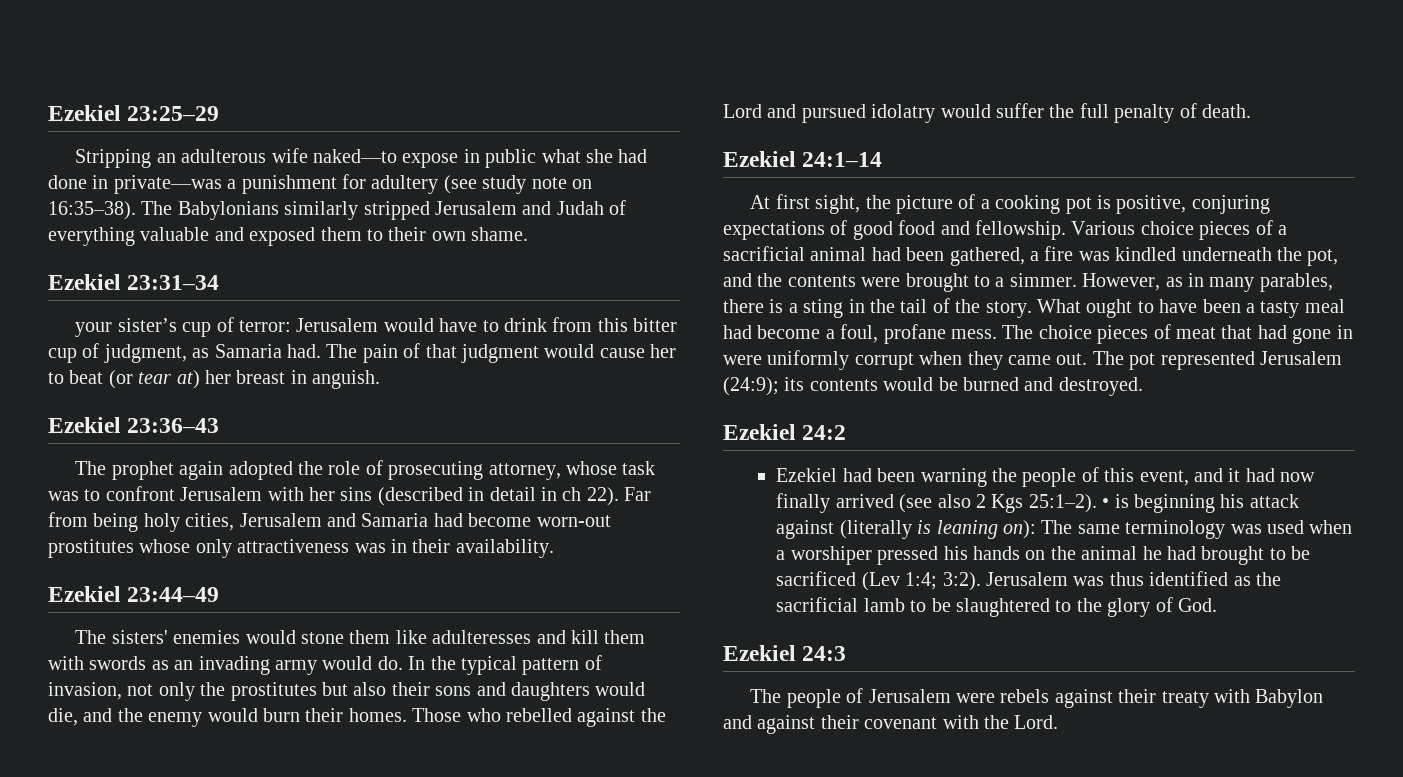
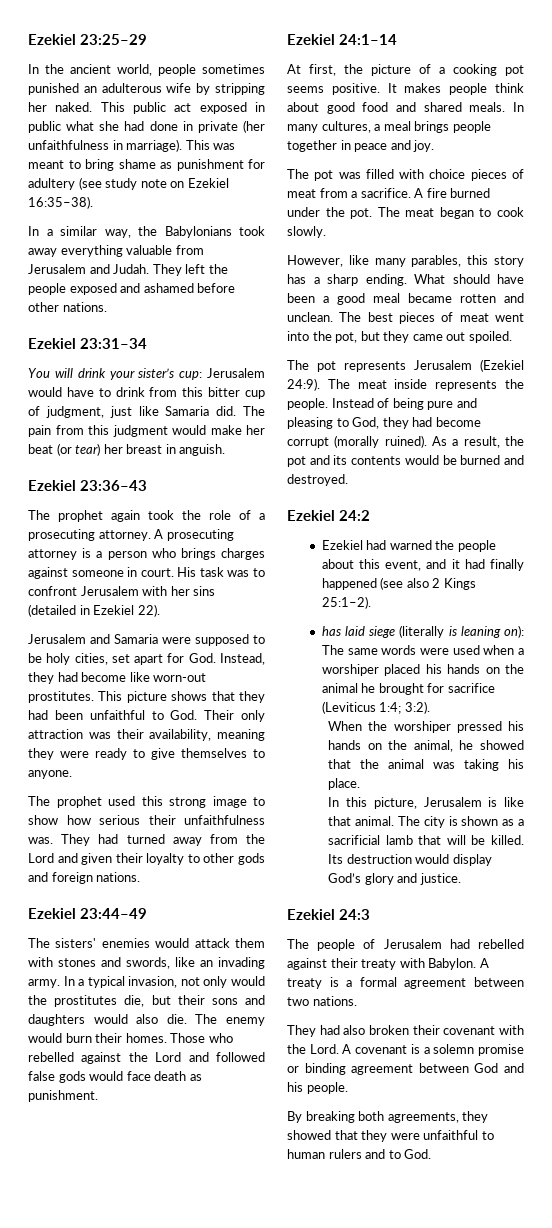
- Stripping an adulterous wife naked—to expose in public what she had done in private—was a punishment for adultery (see study note on 16:35–38). The Babylonians similarly stripped Jerusalem and Judah of everything valuable and exposed them to their own shame.
+ In the ancient world, people sometimes punished an adulterous wife by stripping her naked. This public act exposed in public what she had done in private (her unfaithfulness in marriage). This was meant to bring shame as punishment for adultery (see study note on Ezekiel 16:35–38).
+ In a similar way, the Babylonians took away everything valuable from Jerusalem and Judah. They left the people exposed and ashamed before other nations.
  Ezekiel 23:31–34
- your sister’s cup of terror: Jerusalem would have to drink from this bitter cup of judgment, as Samaria had. The pain of that judgment would cause her to beat (or tear at) her breast in anguish.
+ You will drink your sister’s cup: Jerusalem would have to drink from this bitter cup of judgment, just like Samaria did. The pain from this judgment would make her beat (or tear) her breast in anguish.
- The prophet again adopted the role of prosecuting attorney, whose task was to confront Jerusalem with her sins (described in detail in ch 22). Far from being holy cities, Jerusalem and Samaria had become worn-out prostitutes whose only attractiveness was in their availability.
+ The prophet again took the role of a prosecuting attorney. A prosecuting attorney is a person who brings charges against someone in court. His task was to confront Jerusalem with her sins (detailed in Ezekiel 22).
+ Jerusalem and Samaria were supposed to be holy cities, set apart for God. Instead, they had become like worn-out prostitutes. This picture shows that they had been unfaithful to God. Their only attraction was their availability, meaning they were ready to give themselves to anyone.
+ The prophet used this strong image to show how serious their unfaithfulness was. They had turned away from the Lord and given their loyalty to other gods and foreign nations.
- The sisters' enemies would stone them like adulteresses and kill them with swords as an invading army would do. In the typical pattern of invasion, not only the prostitutes but also their sons and daughters would die, and the enemy would burn their homes.
+ The sisters' enemies would attack them with stones and swords, like an invading army. In a typical invasion, not only would the prostitutes die, but their sons and daughters would also die. The enemy would burn their homes.
- Those who rebelled against the Lord and pursued idolatry would suffer the full penalty of death.
+ Those who rebelled against the Lord and followed false gods would face death as punishment.
- At first sight, the picture of a cooking pot is positive, conjuring expectations of good food and fellowship. Various choice pieces of a sacrificial animal had been gathered, a fire was kindled underneath the pot, and the contents were brought to a simmer. However, as in many parables, there is a sting in the tail of the story. What ought to have been a tasty meal had become a foul, profane mess. The choice pieces of meat that had gone in were uniformly corrupt when they came out. The pot represented Jerusalem (24:9); its contents would be burned and destroyed.
+ At first, the picture of a cooking pot seems positive. It makes people think about good food and shared meals. In many cultures, a meal brings people together in peace and joy.
+ The pot was filled with choice pieces of meat from a sacrifice. A fire burned under the pot. The meat began to cook slowly.
+ However, like many parables, this story has a sharp ending. What should have been a good meal became rotten and unclean. The best pieces of meat went into the pot, but they came out spoiled.
+ The pot represents Jerusalem (Ezekiel 24:9). The meat inside represents the people. Instead of being pure and pleasing to God, they had become corrupt (morally ruined). As a result, the pot and its contents would be burned and destroyed.
- Ezekiel had been warning the people of this event, and it had now finally arrived (see also 2 Kgs 25:1–2). • is beginning his attack against (literally is leaning on): The same terminology was used when a worshiper pressed his hands on the animal he had brought to be sacrificed (Lev 1:4; 3:2). Jerusalem was thus identified as the sacrificial lamb to be slaughtered to the glory of God.
+ Ezekiel had warned the people about this event, and it had finally happened (see also 2 Kings 25:1–2).
+ has laid siege (literally is leaning on): The same words were used when a worshiper placed his hands on the animal he brought for sacrifice (Leviticus 1:4; 3:2).
+ When the worshiper pressed his hands on the animal, he showed that the animal was taking his place.
+ In this picture, Jerusalem is like that animal. The city is shown as a sacrificial lamb that will be killed. Its destruction would display God’s glory and justice.
- The people of Jerusalem were rebels against their treaty with Babylon and against their covenant with the Lord.
+ The people of Jerusalem had rebelled against their treaty with Babylon. A treaty is a formal agreement between two nations.
+ They had also broken their covenant with the Lord.
+ A covenant is a solemn promise or binding agreement between God and his people.
+ By breaking both agreements, they showed that they were unfaithful to human rulers and to God.

